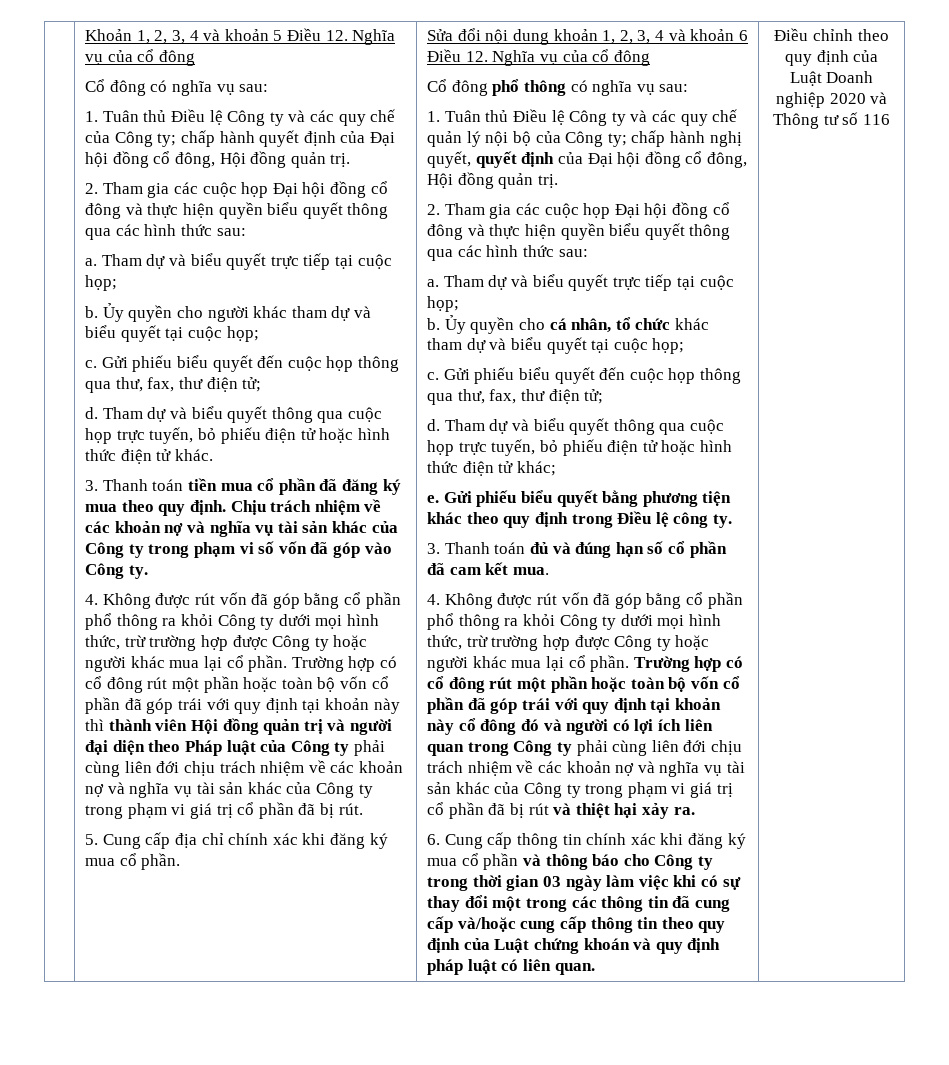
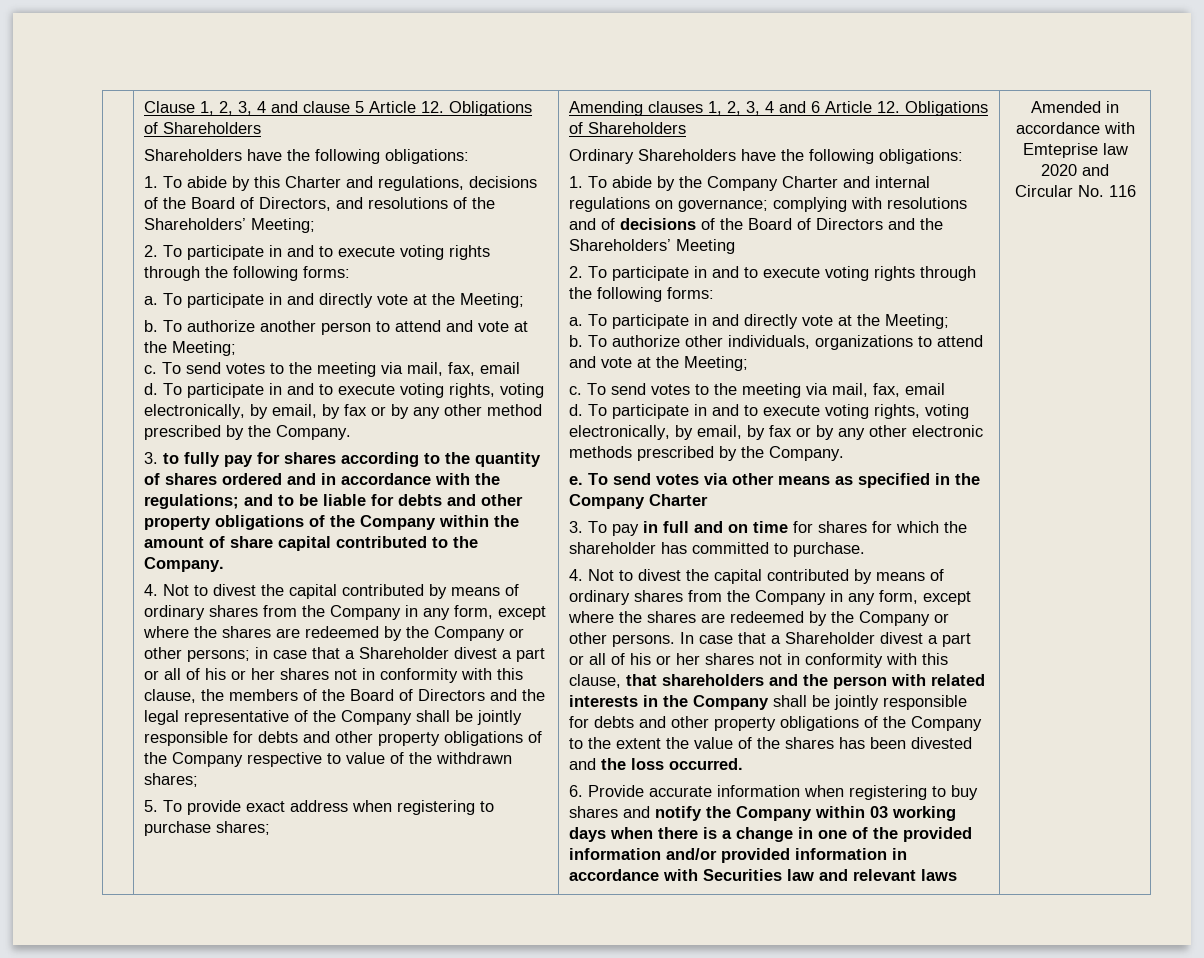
- Khoản 1, 2, 3, 4 và khoản 5 Điều 12. Nghĩa vụ của cổ đông
- Cổ đông có nghĩa vụ sau:
- 1. Tuân thủ Điều lệ Công ty và các quy chế của Công ty; chấp hành quyết định của Đại hội đồng cổ đông, Hội đồng quản trị.
- 2. Tham gia các cuộc họp Đại hội đồng cổ đông và thực hiện quyền biểu quyết thông qua các hình thức sau:
- a. Tham dự và biểu quyết trực tiếp tại cuộc họp;
- b. Ủy quyền cho người khác tham dự và biểu quyết tại cuộc họp;
- c. Gửi phiếu biểu quyết đến cuộc họp thông qua thư, fax, thư điện tử;
- d. Tham dự và biểu quyết thông qua cuộc họp trực tuyến, bỏ phiếu điện tử hoặc hình thức điện tử khác.
- 3. Thanh toán tiền mua cổ phần đã đăng ký mua theo quy định. Chịu trách nhiệm về các khoản nợ và nghĩa vụ tài sản khác của Công ty trong phạm vi số vốn đã góp vào Công ty.
- 4. Không được rút vốn đã góp bằng cổ phần phổ thông ra khỏi Công ty dưới mọi hình thức, trừ trường hợp được Công ty hoặc người khác mua lại cổ phần. Trường hợp có cổ đông rút một phần hoặc toàn bộ vốn cổ phần đã góp trái với quy định tại khoản này thì thành viên Hội đồng quản trị và người đại diện theo Pháp luật của Công ty phải cùng liên đới chịu trách nhiệm về các khoản nợ và nghĩa vụ tài sản khác của Công ty trong phạm vi giá trị cổ phần đã bị rút.
- 5. Cung cấp địa chỉ chính xác khi đăng ký mua cổ phần. | Sửa đổi nội dung khoản 1, 2, 3, 4 và khoản 6 Điều 12. Nghĩa vụ của cổ đông
- Cổ đông phổ thông có nghĩa vụ sau:
- 1. Tuân thủ Điều lệ Công ty và các quy chế quản lý nội bộ của Công ty; chấp hành nghị quyết, quyết định của Đại hội đồng cổ đông, Hội đồng quản trị.
- 2. Tham gia các cuộc họp Đại hội đồng cổ đông và thực hiện quyền biểu quyết thông qua các hình thức sau:
- a. Tham dự và biểu quyết trực tiếp tại cuộc họp;
- b. Ủy quyền cho cá nhân, tổ chức khác tham dự và biểu quyết tại cuộc họp;
- c. Gửi phiếu biểu quyết đến cuộc họp thông qua thư, fax, thư điện tử;
- d. Tham dự và biểu quyết thông qua cuộc họp trực tuyến, bỏ phiếu điện tử hoặc hình thức điện tử khác;
- e. Gửi phiếu biểu quyết bằng phương tiện khác theo quy định trong Điều lệ công ty.
- 3. Thanh toán đủ và đúng hạn số cổ phần đã cam kết mua.
- 4. Không được rút vốn đã góp bằng cổ phần phổ thông ra khỏi Công ty dưới mọi hình thức, trừ trường hợp được Công ty hoặc người khác mua lại cổ phần. Trường hợp có cổ đông rút một phần hoặc toàn bộ vốn cổ phần đã góp trái với quy định tại khoản này cổ đông đó và người có lợi ích liên quan trong Công ty phải cùng liên đới chịu trách nhiệm về các khoản nợ và nghĩa vụ tài sản khác của Công ty trong phạm vi giá trị cổ phần đã bị rút và thiệt hại xảy ra.
- 6. Cung cấp thông tin chính xác khi đăng ký mua cổ phần và thông báo cho Công ty trong thời gian 03 ngày làm việc khi có sự thay đổi một trong các thông tin đã cung cấp và/hoặc cung cấp thông tin theo quy định của Luật chứng khoán và quy định pháp luật có liên quan. | Điều chỉnh theo quy định của Luật Doanh nghiệp 2020 và Thông tư số 116
+ Clause 1, 2, 3, 4 and clause 5 Article 12. Obligations of Shareholders
+ Shareholders have the following obligations:
+ 1. To abide by this Charter and regulations, decisions of the Board of Directors, and resolutions of the Shareholders’ Meeting;
+ 2. To participate in and to execute voting rights through the following forms:
+ a. To participate in and directly vote at the Meeting;
+ b. To authorize another person to attend and vote at the Meeting;
+ c. To send votes to the meeting via mail, fax, email
+ d. To participate in and to execute voting rights, voting electronically, by email, by fax or by any other method prescribed by the Company.
+ 3. to fully pay for shares according to the quantity of shares ordered and in accordance with the regulations; and to be liable for debts and other property obligations of the Company within the amount of share capital contributed to the Company.
+ 4. Not to divest the capital contributed by means of ordinary shares from the Company in any form, except where the shares are redeemed by the Company or other persons; in case that a Shareholder divest a part or all of his or her shares not in conformity with this clause, the members of the Board of Directors and the legal representative of the Company shall be jointly responsible for debts and other property obligations of the Company respective to value of the withdrawn shares;
+ 5. To provide exact address when registering to purchase shares; | Amending clauses 1, 2, 3, 4 and 6 Article 12. Obligations of Shareholders
+ Ordinary Shareholders have the following obligations:
+ 1. To abide by the Company Charter and internal regulations on governance; complying with resolutions and of decisions of the Board of Directors and the Shareholders’ Meeting
+ 2. To participate in and to execute voting rights through the following forms:
+ a. To participate in and directly vote at the Meeting;
+ b. To authorize other individuals, organizations to attend and vote at the Meeting;
+ c. To send votes to the meeting via mail, fax, email
+ d. To participate in and to execute voting rights, voting electronically, by email, by fax or by any other electronic methods prescribed by the Company.
+ e. To send votes via other means as specified in the Company Charter
+ 3. To pay in full and on time for shares for which the shareholder has committed to purchase.
+ 4. Not to divest the capital contributed by means of ordinary shares from the Company in any form, except where the shares are redeemed by the Company or other persons. In case that a Shareholder divest a part or all of his or her shares not in conformity with this clause, that shareholders and the person with related interests in the Company shall be jointly responsible for debts and other property obligations of the Company to the extent the value of the shares has been divested and the loss occurred.
+ 6. Provide accurate information when registering to buy shares and notify the Company within 03 working days when there is a change in one of the provided information and/or provided information in accordance with Securities law and relevant laws | Amended in accordance with Emteprise law 2020 and Circular No. 116

